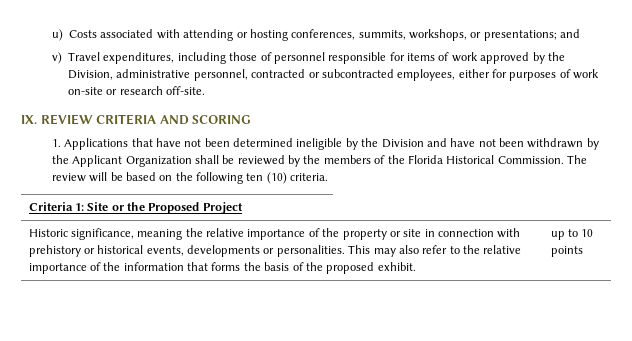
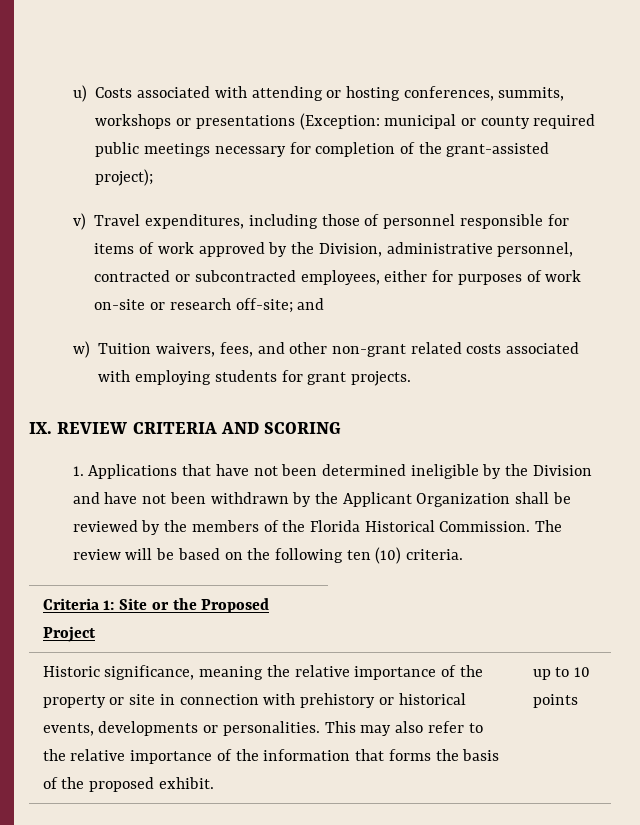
- u) Costs associated with attending or hosting conferences, summits, workshops, or presentations; and
+ u) Costs associated with attending or hosting conferences, summits, workshops or presentations (Exception: municipal or county required public meetings necessary for completion of the grant-assisted project);
- v) Travel expenditures, including those of personnel responsible for items of work approved by the Division, administrative personnel, contracted or subcontracted employees, either for purposes of work on-site or research off-site.
+ v) Travel expenditures, including those of personnel responsible for items of work approved by the Division, administrative personnel, contracted or subcontracted employees, either for purposes of work on-site or research off-site; and
+ w) Tuition waivers, fees, and other non-grant related costs associated with employing students for grant projects.

